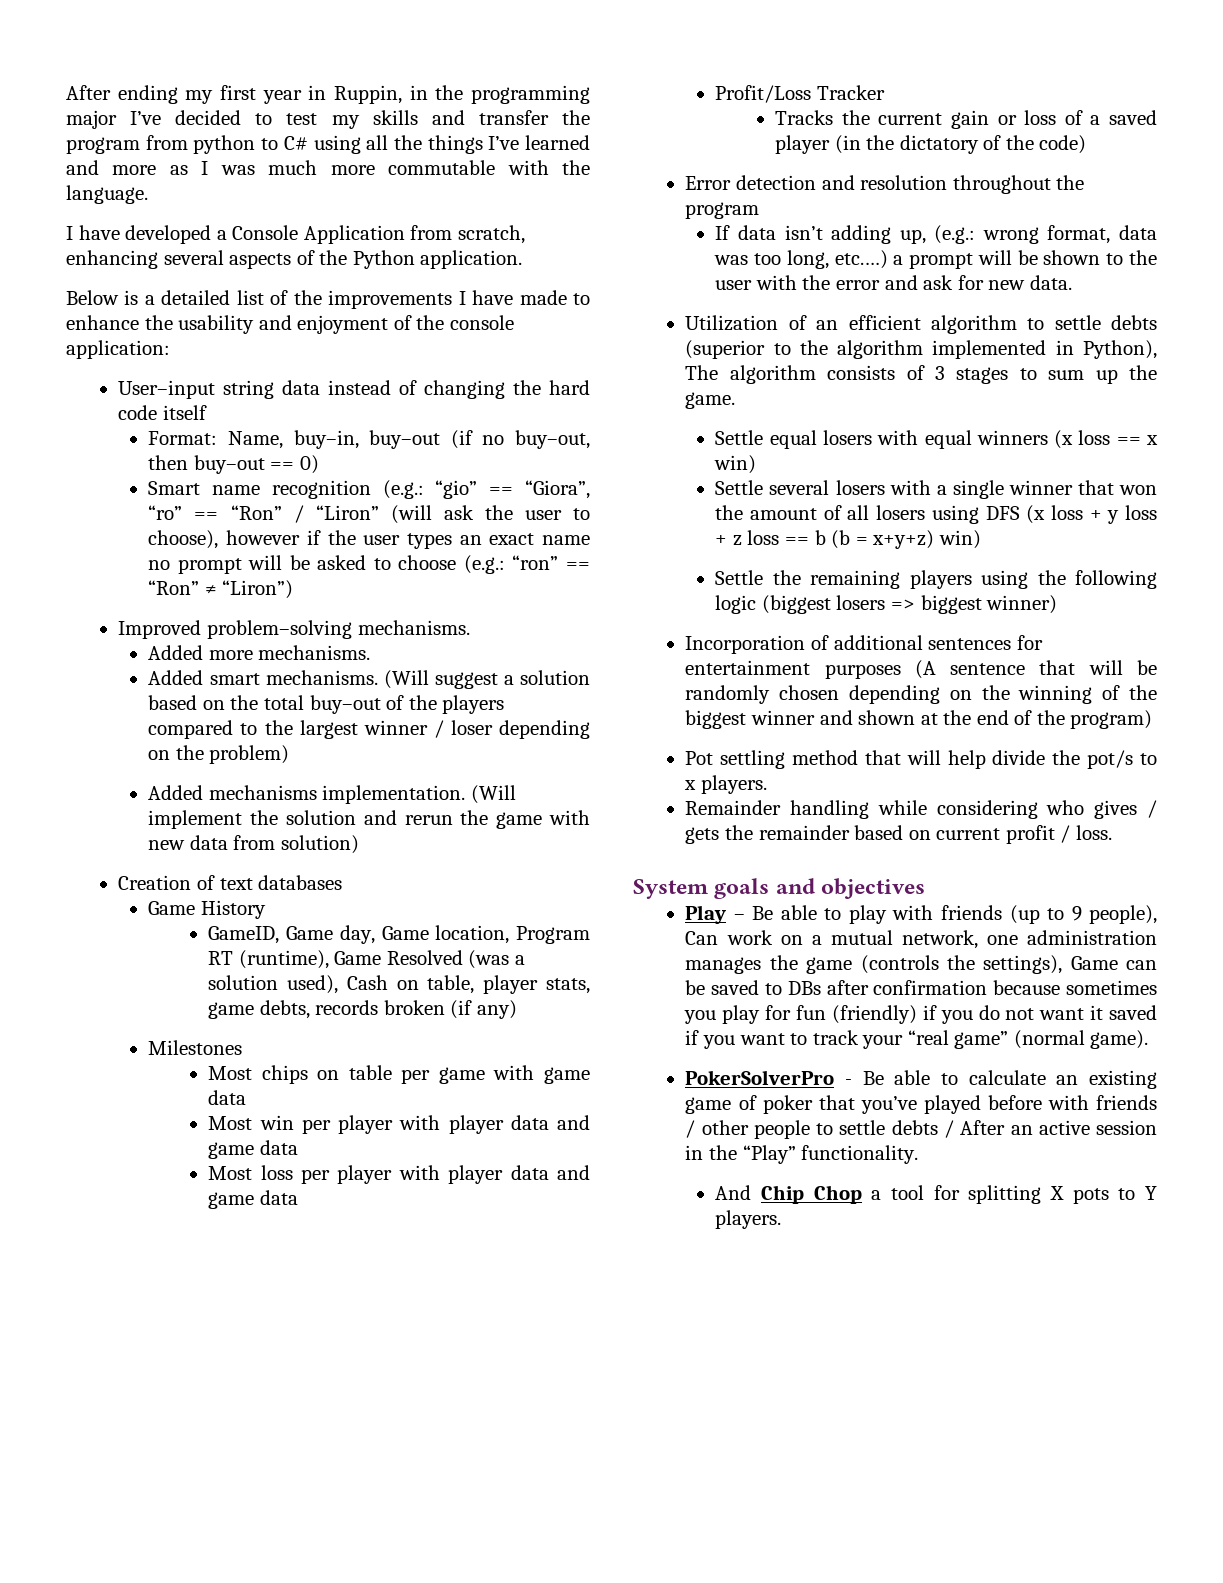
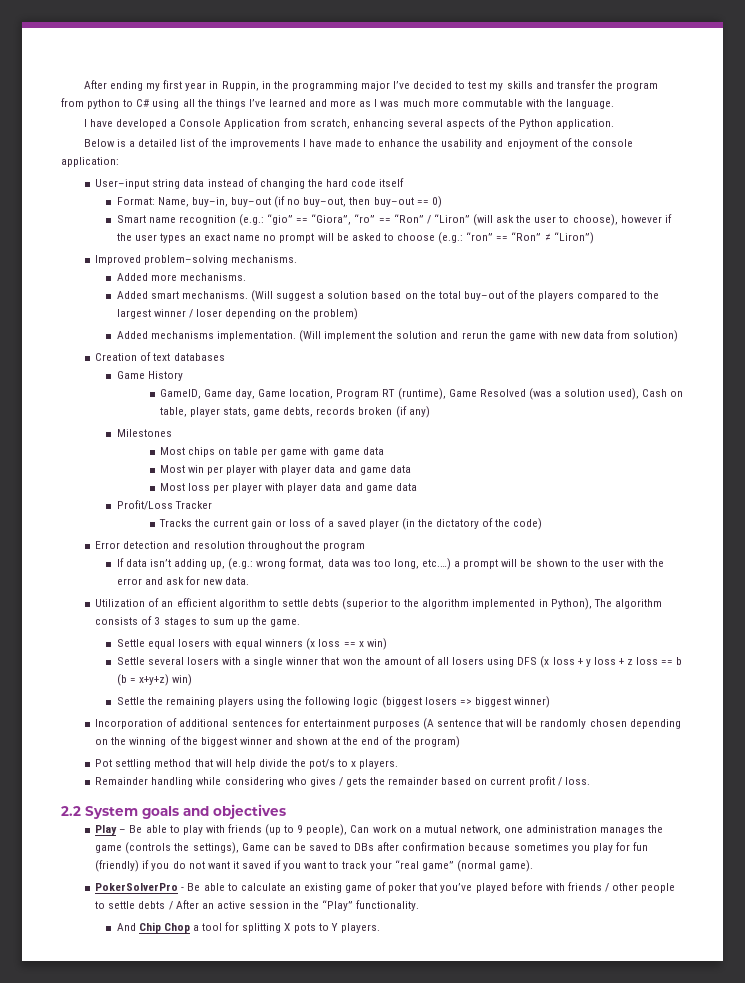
- System goals and objectives
+ 2.2 System goals and objectives

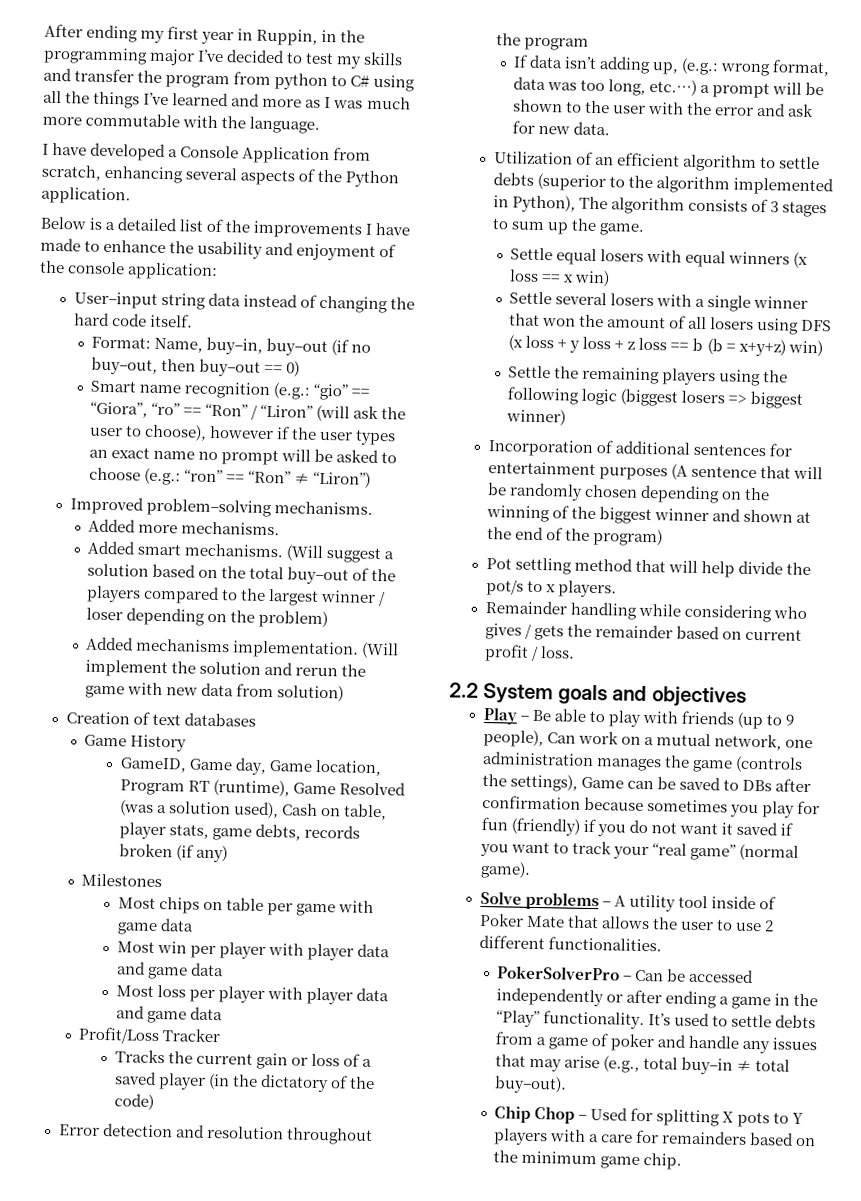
- User–input string data instead of changing the hard code itself
+ User–input string data instead of changing the hard code itself.
- PokerSolverPro - Be able to calculate an existing game of poker that you’ve played before with friends / other people to settle debts / After an active session in the “Play” functionality.
- And Chip Chop a tool for splitting X pots to Y players.
+ Solve problems – A utility tool inside of Poker Mate that allows the user to use 2 different functionalities.
+ PokerSolverPro – Can be accessed independently or after ending a game in the “Play” functionality. It’s used to settle debts from a game of poker and handle any issues that may arise (e.g., total buy–in ≠ total buy–out).
+ Chip Chop – Used for splitting X pots to Y players with a care for remainders based on the minimum game chip.

